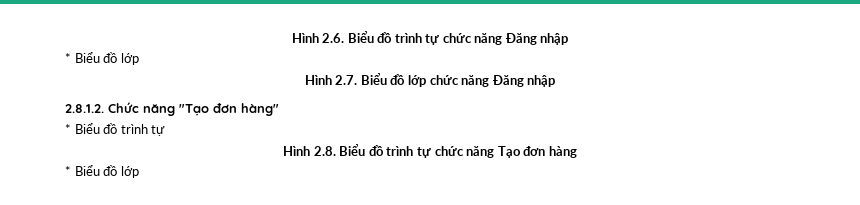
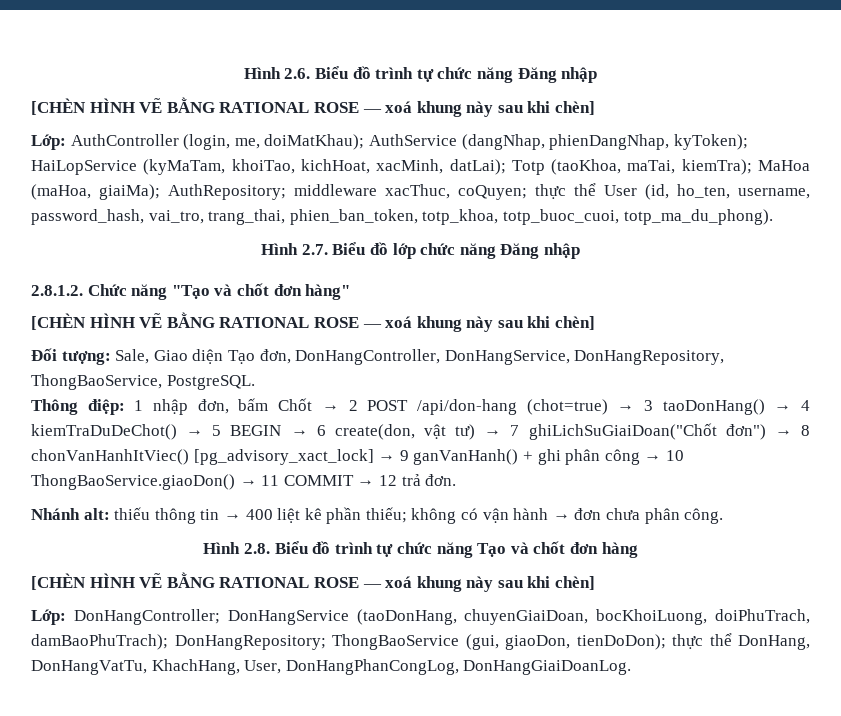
  Hình 2.6. Biểu đồ trình tự chức năng Đăng nhập
- * Biểu đồ lớp
+ [CHÈN HÌNH VẼ BẰNG RATIONAL ROSE — xoá khung này sau khi chèn]
+ Lớp: AuthController (login, me, doiMatKhau); AuthService (dangNhap, phienDangNhap, kyToken); HaiLopService (kyMaTam, khoiTao, kichHoat, xacMinh, datLai); Totp (taoKhoa, maTai, kiemTra); MaHoa (maHoa, giaiMa); AuthRepository; middleware xacThuc, coQuyen; thực thể User (id, ho_ten, username, password_hash, vai_tro, trang_thai, phien_ban_token, totp_khoa, totp_buoc_cuoi, totp_ma_du_phong).
- 2.8.1.2. Chức năng "Tạo đơn hàng"
- * Biểu đồ trình tự
+ 2.8.1.2. Chức năng "Tạo và chốt đơn hàng"
+ [CHÈN HÌNH VẼ BẰNG RATIONAL ROSE — xoá khung này sau khi chèn]
+ Đối tượng: Sale, Giao diện Tạo đơn, DonHangController, DonHangService, DonHangRepository, ThongBaoService, PostgreSQL.
+ Thông điệp: 1 nhập đơn, bấm Chốt → 2 POST /api/don-hang (chot=true) → 3 taoDonHang() → 4 kiemTraDuDeChot() → 5 BEGIN → 6 create(don, vật tư) → 7 ghiLichSuGiaiDoan("Chốt đơn") → 8 chonVanHanhItViec() [pg_advisory_xact_lock] → 9 ganVanHanh() + ghi phân công → 10 ThongBaoService.giaoDon() → 11 COMMIT → 12 trả đơn.
+ Nhánh alt: thiếu thông tin → 400 liệt kê phần thiếu; không có vận hành → đơn chưa phân công.
- Hình 2.8. Biểu đồ trình tự chức năng Tạo đơn hàng
- * Biểu đồ lớp
+ Hình 2.8. Biểu đồ trình tự chức năng Tạo và chốt đơn hàng
+ [CHÈN HÌNH VẼ BẰNG RATIONAL ROSE — xoá khung này sau khi chèn]
+ Lớp: DonHangController; DonHangService (taoDonHang, chuyenGiaiDoan, bocKhoiLuong, doiPhuTrach, damBaoPhuTrach); DonHangRepository; ThongBaoService (gui, giaoDon, tienDoDon); thực thể DonHang, DonHangVatTu, KhachHang, User, DonHangPhanCongLog, DonHangGiaiDoanLog.

